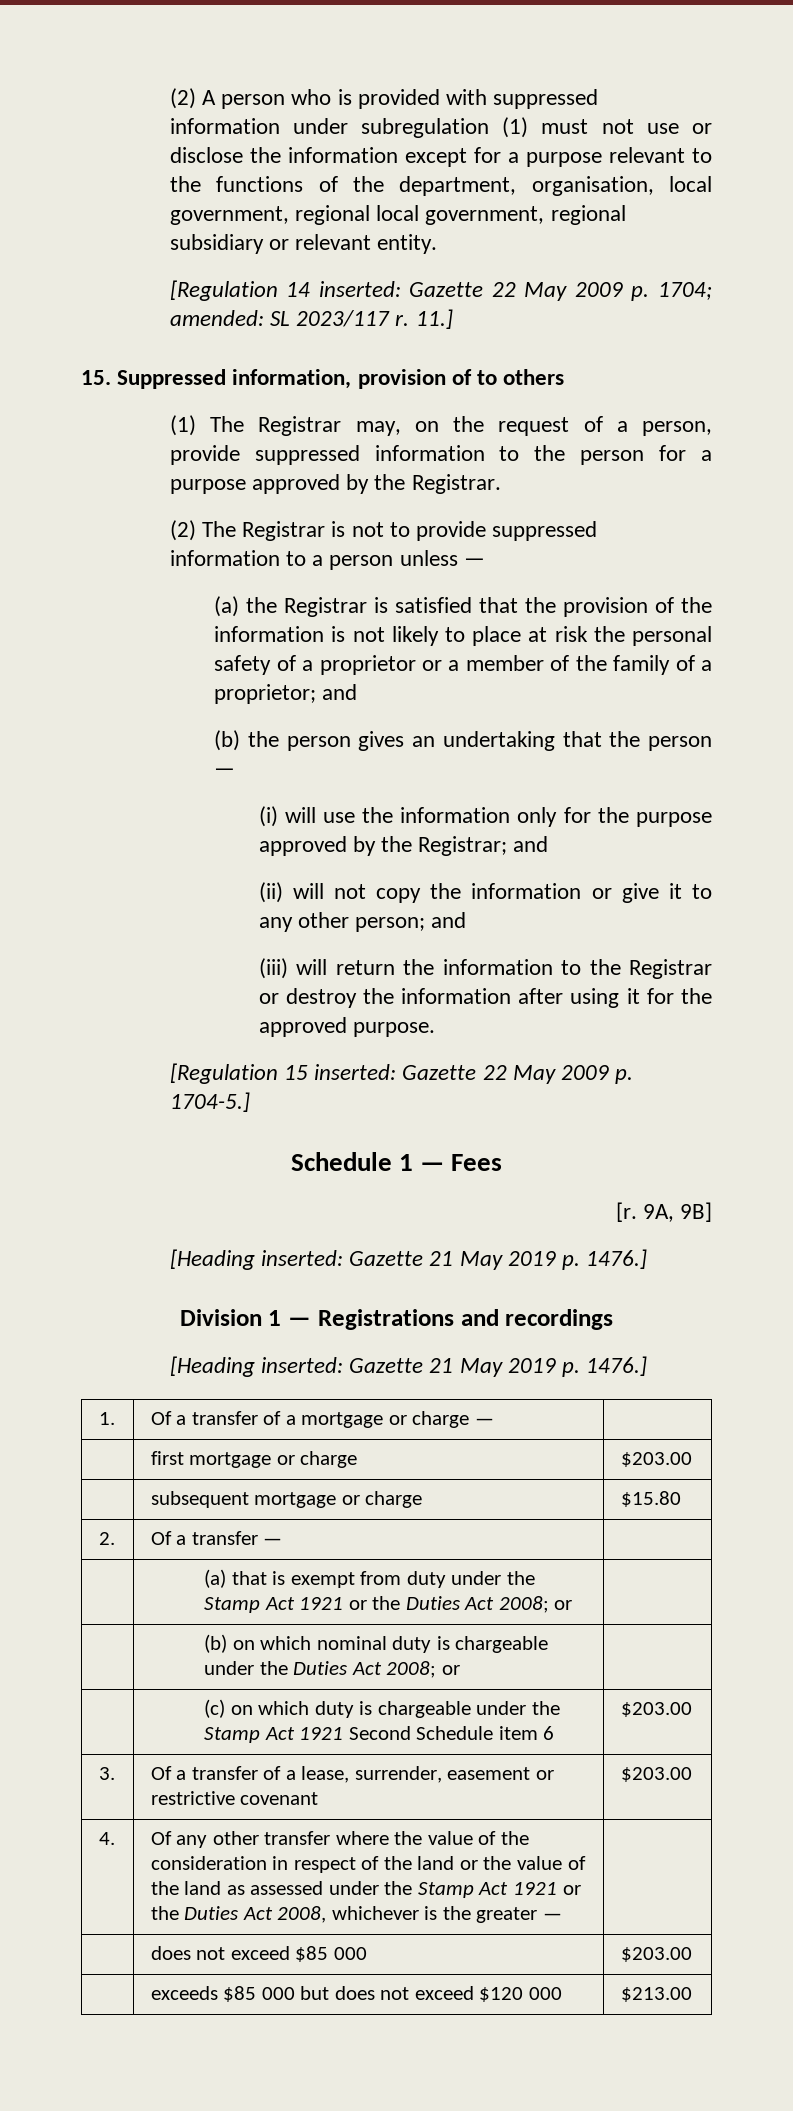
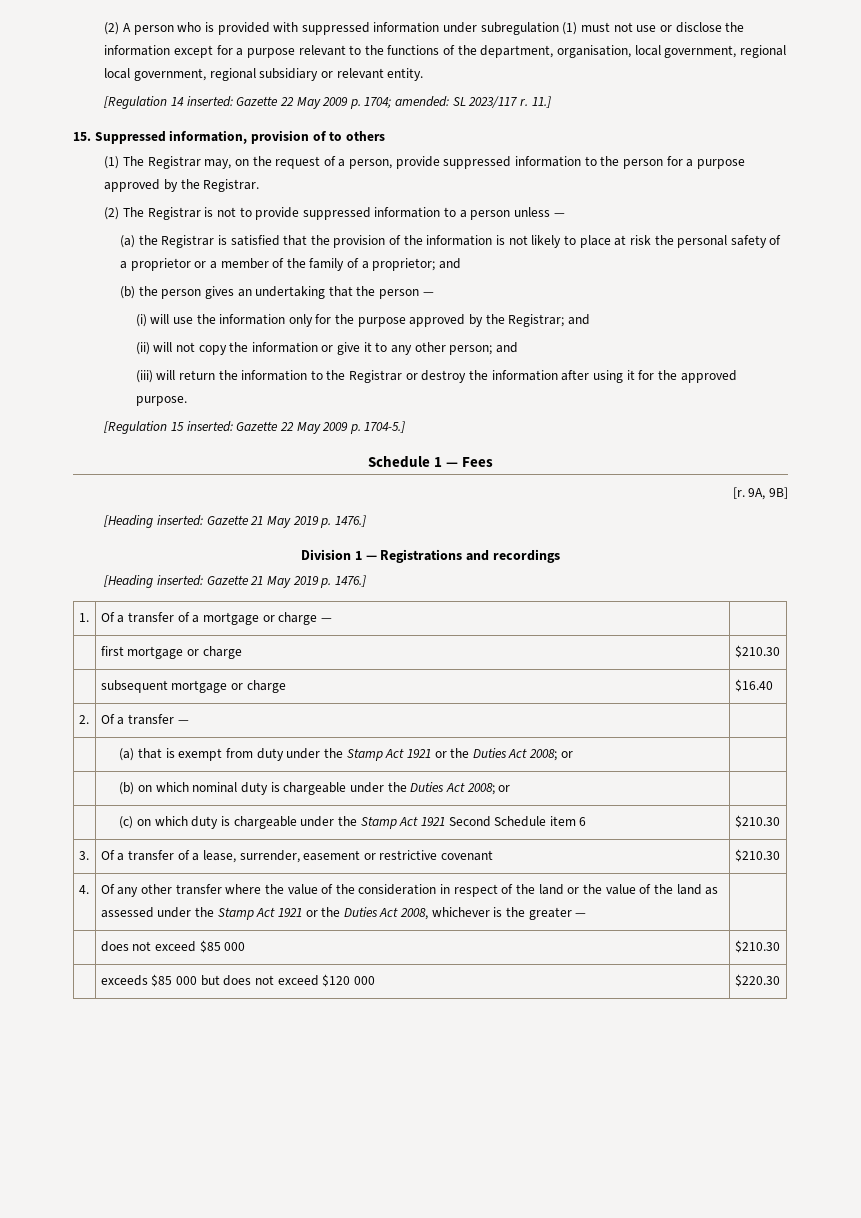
- | first mortgage or charge | $203.00
+ | first mortgage or charge | $210.30
- | subsequent mortgage or charge | $15.80
+ | subsequent mortgage or charge | $16.40
- | (c) on which duty is chargeable under the Stamp Act 1921 Second Schedule item 6 | $203.00
+ | (c) on which duty is chargeable under the Stamp Act 1921 Second Schedule item 6 | $210.30
- 3. | Of a transfer of a lease, surrender, easement or restrictive covenant | $203.00
+ 3. | Of a transfer of a lease, surrender, easement or restrictive covenant | $210.30
- | does not exceed $85 000 | $203.00
+ | does not exceed $85 000 | $210.30
- | exceeds $85 000 but does not exceed $120 000 | $213.00
+ | exceeds $85 000 but does not exceed $120 000 | $220.30

